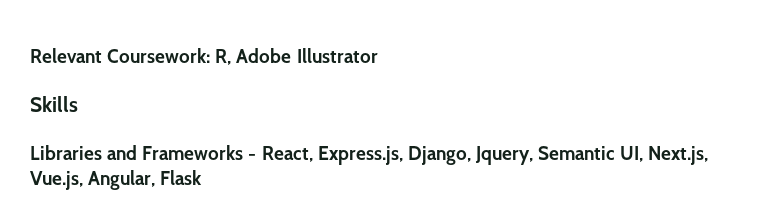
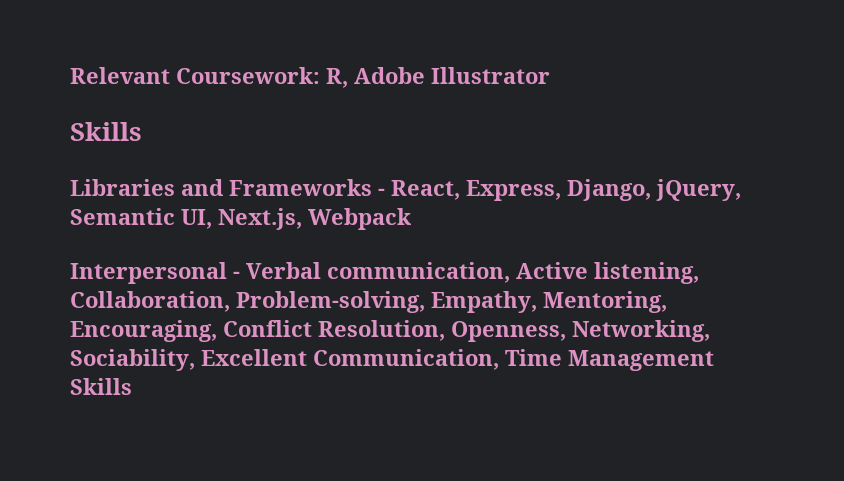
- Libraries and Frameworks - React, Express.js, Django, Jquery, Semantic UI, Next.js, Vue.js, Angular, Flask
+ Libraries and Frameworks - React, Express, Django, jQuery, Semantic UI, Next.js, Webpack
+ Interpersonal - Verbal communication, Active listening, Collaboration, Problem-solving, Empathy, Mentoring, Encouraging, Conflict Resolution, Openness, Networking, Sociability, Excellent Communication, Time Management Skills

